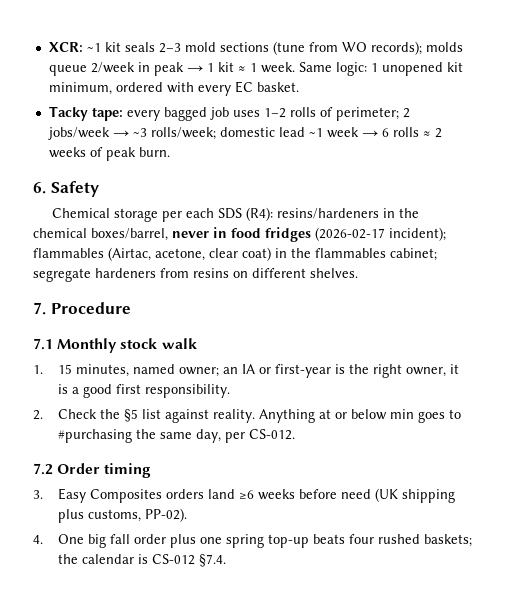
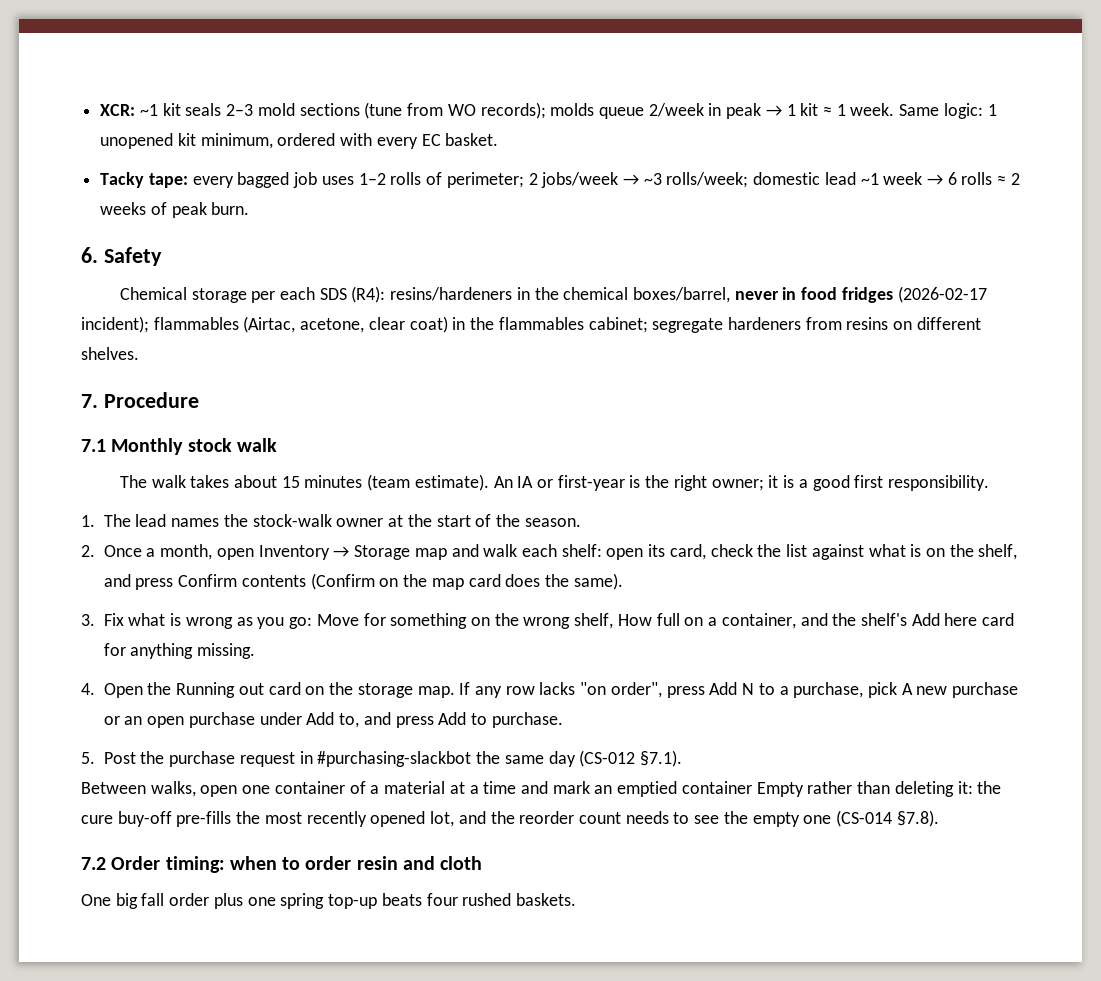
- 1. 15 minutes, named owner; an IA or first-year is the right owner, it is a good first responsibility.
+ The walk takes about 15 minutes (team estimate). An IA or first-year is the right owner; it is a good first responsibility.
- 2. Check the §5 list against reality. Anything at or below min goes to #purchasing the same day, per CS-012.
- 7.2 Order timing
- 3. Easy Composites orders land ≥6 weeks before need (UK shipping plus customs, PP-02).
- 4. One big fall order plus one spring top-up beats four rushed baskets; the calendar is CS-012 §7.4.
+ 1. The lead names the stock-walk owner at the start of the season.
+ 2. Once a month, open Inventory → Storage map and walk each shelf: open its card, check the list against what is on the shelf, and press Confirm contents (Confirm on the map card does the same).
+ 3. Fix what is wrong as you go: Move for something on the wrong shelf, How full on a container, and the shelf's Add here card for anything missing.
+ 4. Open the Running out card on the storage map. If any row lacks "on order", press Add N to a purchase, pick A new purchase or an open purchase under Add to, and press Add to purchase.
+ 5. Post the purchase request in #purchasing-slackbot the same day (CS-012 §7.1).
+ Between walks, open one container of a material at a time and mark an emptied container Empty rather than deleting it: the cure buy-off pre-fills the most recently opened lot, and the reorder count needs to see the empty one (CS-014 §7.8).
+ 7.2 Order timing: when to order resin and cloth
+ One big fall order plus one spring top-up beats four rushed baskets.

